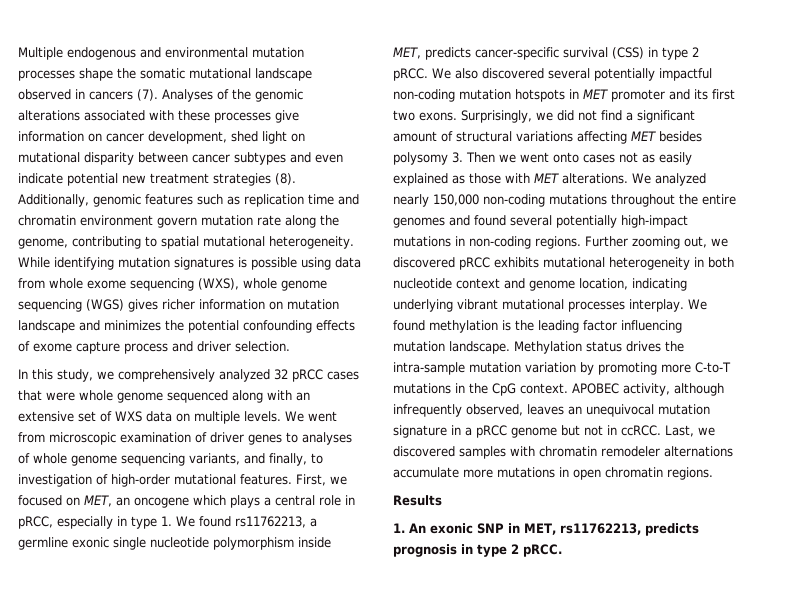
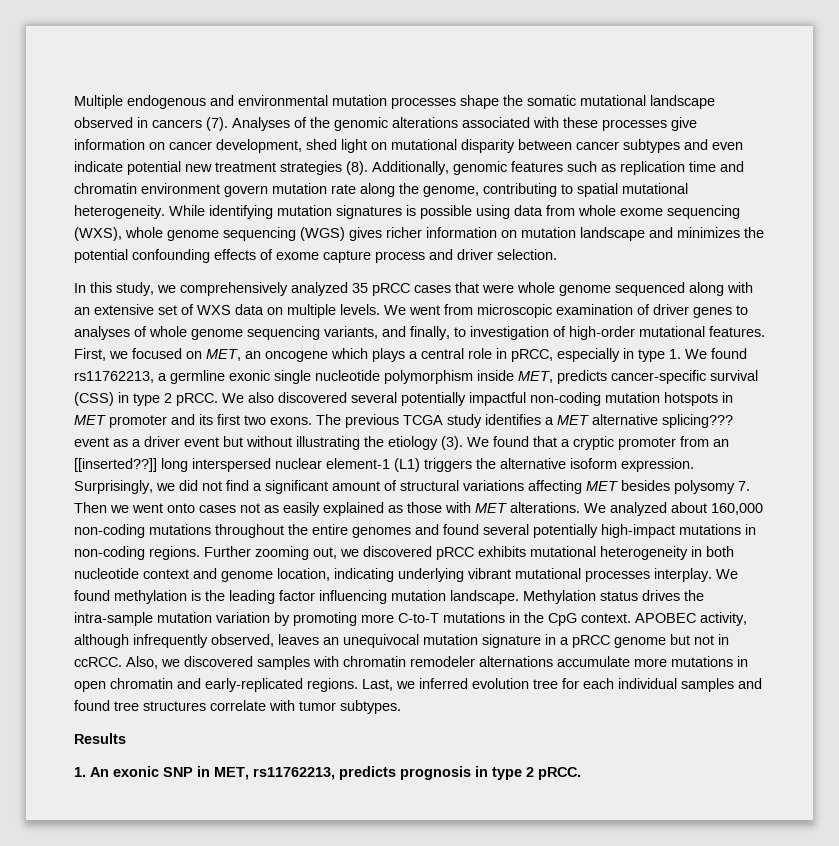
- In this study, we comprehensively analyzed 32 pRCC cases that were whole genome sequenced along with an extensive set of WXS data on multiple levels.
+ In this study, we comprehensively analyzed 35 pRCC cases that were whole genome sequenced along with an extensive set of WXS data on multiple levels.
+ The previous TCGA study identifies a MET alternative splicing??? event as a driver event but without illustrating the etiology (3). We found that a cryptic promoter from an [[inserted??]] long interspersed nuclear element-1 (L1) triggers the alternative isoform expression.
- Surprisingly, we did not find a significant amount of structural variations affecting MET besides polysomy 3. Then we went onto cases not as easily explained as those with MET alterations.
+ Surprisingly, we did not find a significant amount of structural variations affecting MET besides polysomy 7. Then we went onto cases not as easily explained as those with MET alterations.
- We analyzed nearly 150,000 non-coding mutations throughout the entire genomes and found several potentially high-impact mutations in non-coding regions.
+ We analyzed about 160,000 non-coding mutations throughout the entire genomes and found several potentially high-impact mutations in non-coding regions.
- Last, we discovered samples with chromatin remodeler alternations accumulate more mutations in open chromatin regions.
+ Also, we discovered samples with chromatin remodeler alternations accumulate more mutations in open chromatin and early-replicated regions. Last, we inferred evolution tree for each individual samples and found tree structures correlate with tumor subtypes.

